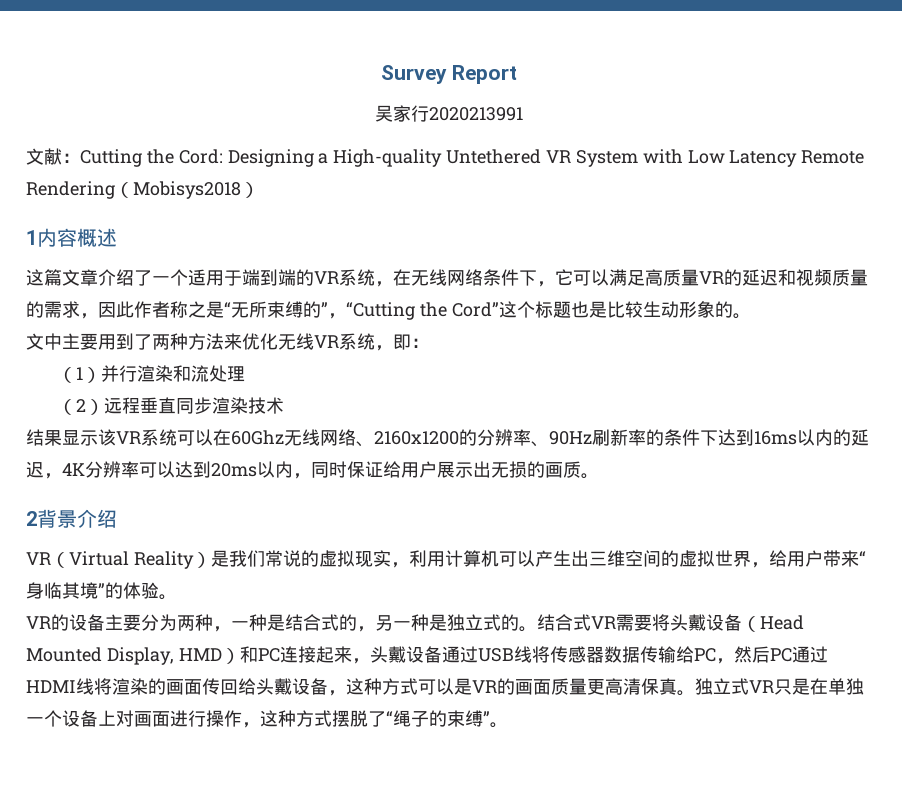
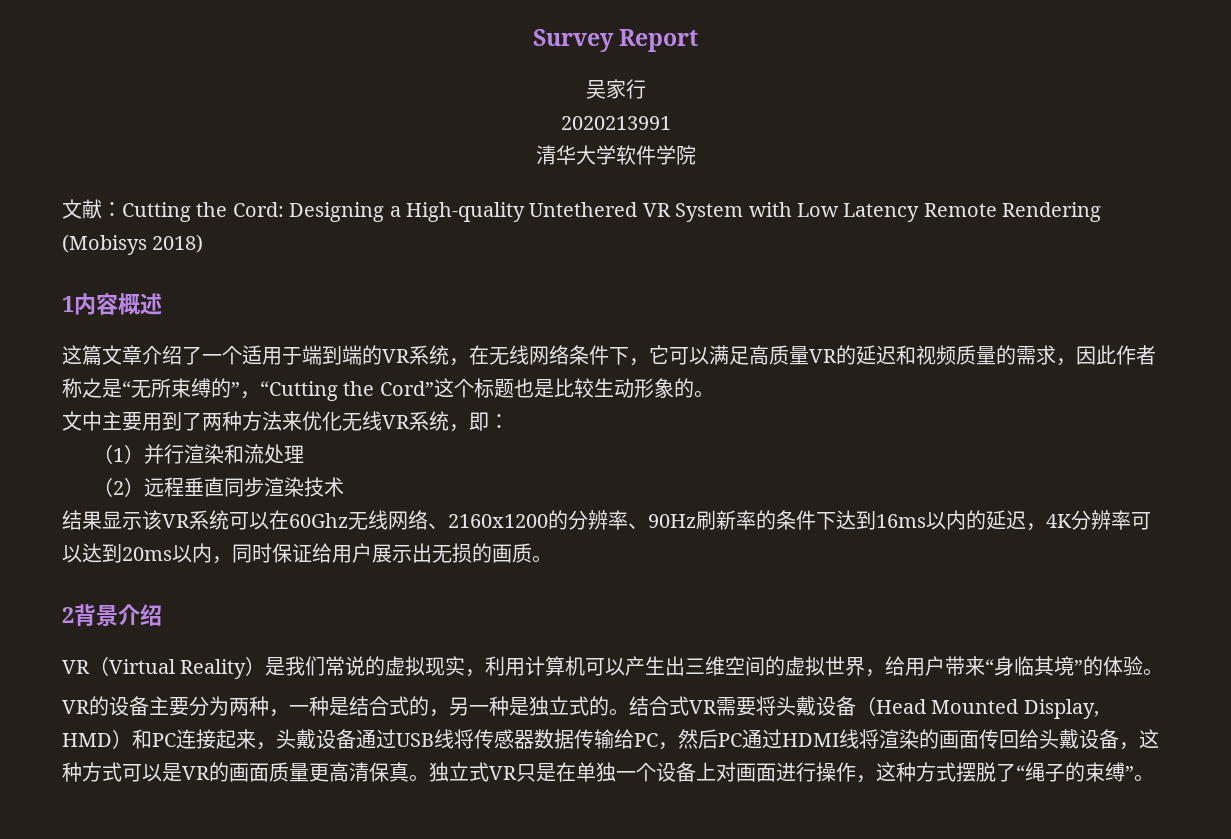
- 吴家行2020213991
+ 吴家行
+ 2020213991
+ 清华大学软件学院
- 文献：Cutting the Cord: Designing a High-quality Untethered VR System with Low Latency Remote Rendering（Mobisys2018）
+ 文献：Cutting the Cord: Designing a High-quality Untethered VR System with Low Latency Remote Rendering (Mobisys 2018)

